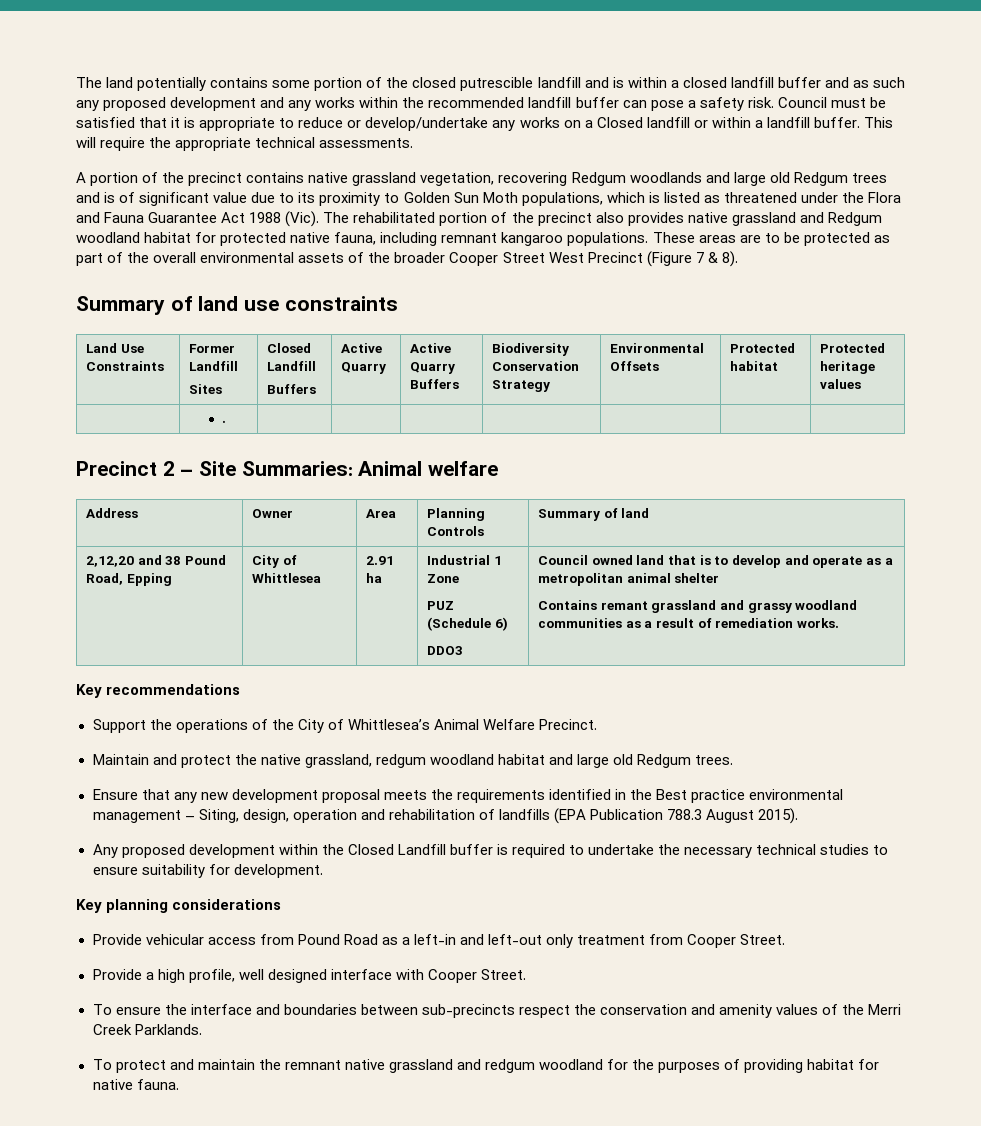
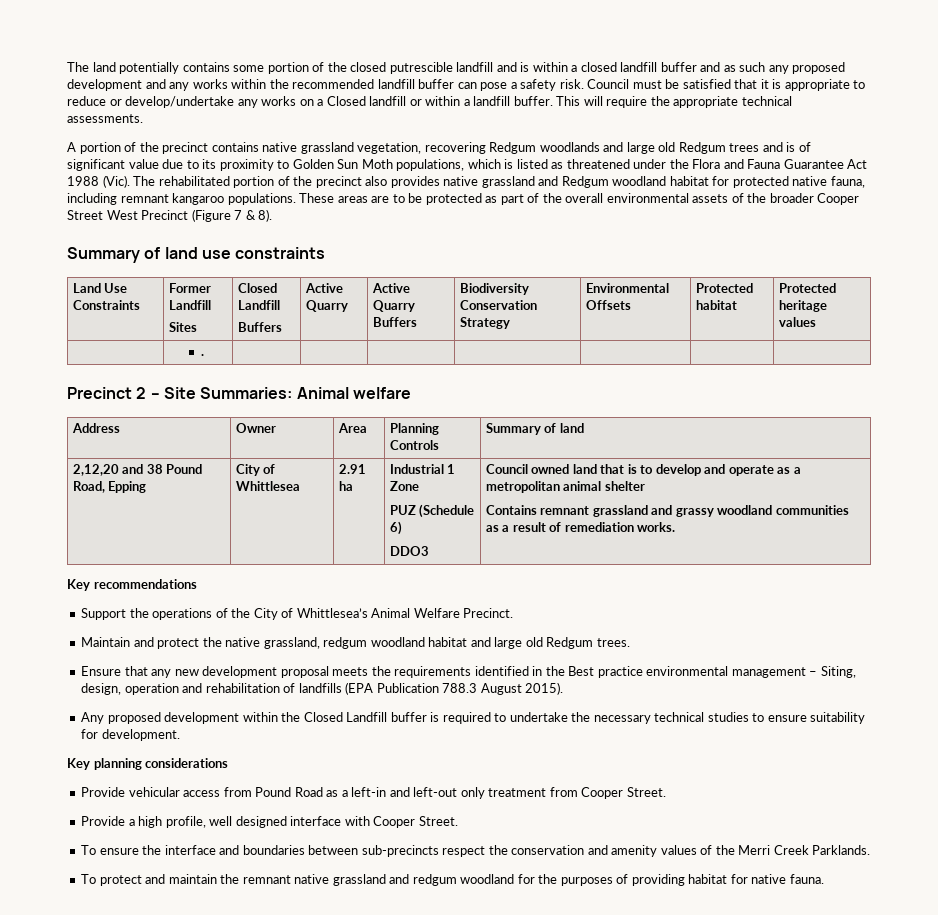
- Contains remant grassland and grassy woodland communities as a result of remediation works.
+ Contains remnant grassland and grassy woodland communities as a result of remediation works.

